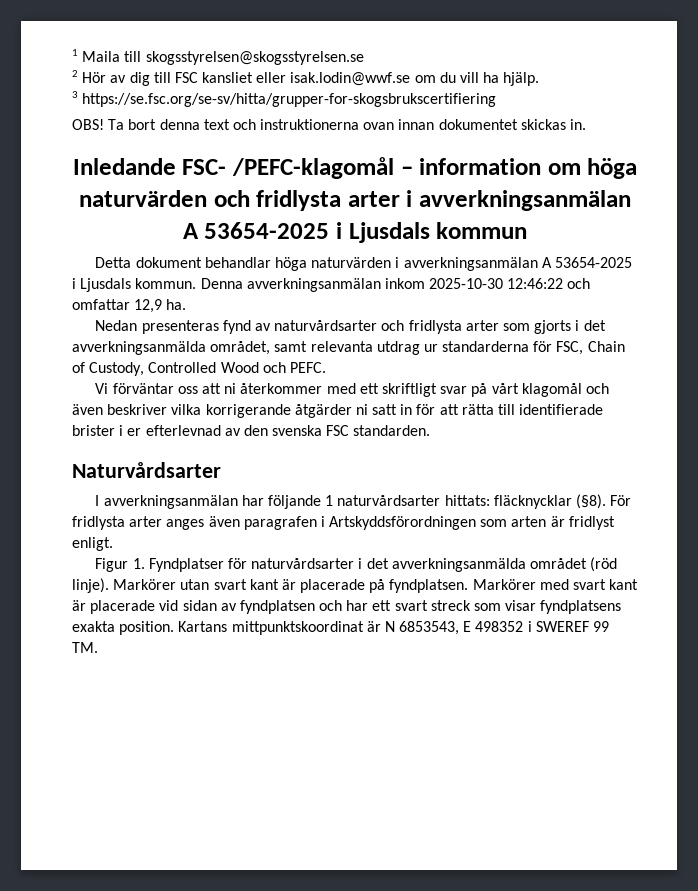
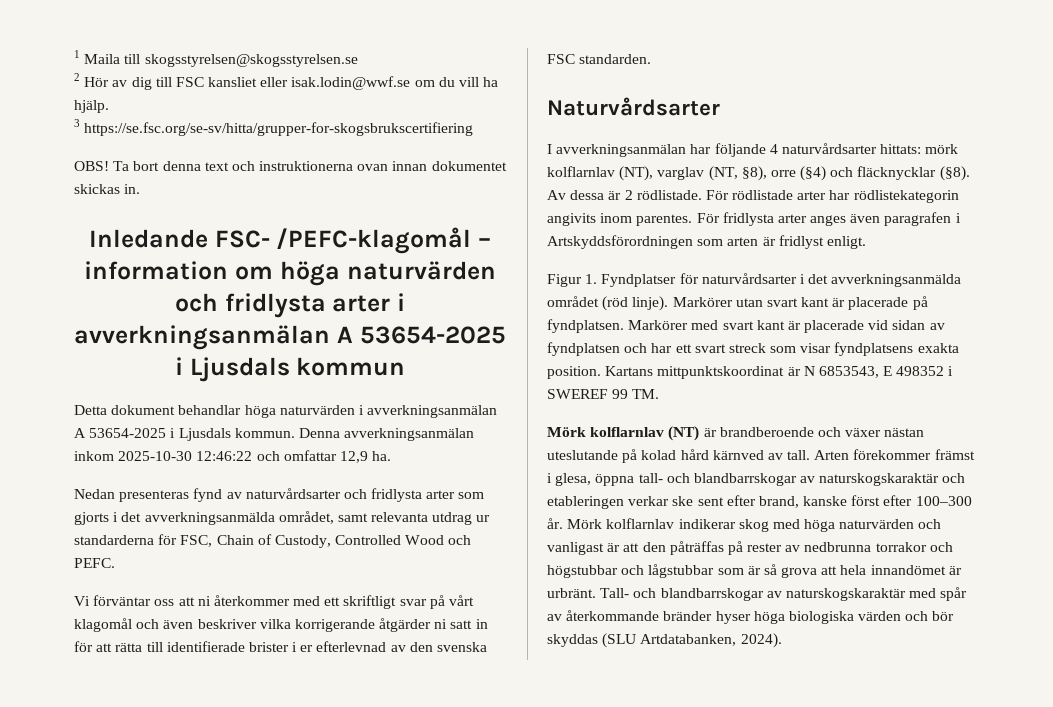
- I avverkningsanmälan har följande 1 naturvårdsarter hittats: fläcknycklar (§8).
+ I avverkningsanmälan har följande 4 naturvårdsarter hittats: mörk kolflarnlav (NT), varglav (NT, §8), orre (§4) och fläcknycklar (§8). Av dessa är 2 rödlistade. För rödlistade arter har rödlistekategorin angivits inom parentes.
+ Mörk kolflarnlav (NT) är brandberoende och växer nästan uteslutande på kolad hård kärnved av tall. Arten förekommer främst i glesa, öppna tall- och blandbarrskogar av naturskogskaraktär och etableringen verkar ske sent efter brand, kanske först efter 100–300 år. Mörk kolflarnlav indikerar skog med höga naturvärden och vanligast är att den påträffas på rester av nedbrunna torrakor och högstubbar och lågstubbar som är så grova att hela innandömet är urbränt. Tall- och blandbarrskogar av naturskogskaraktär med spår av återkommande bränder hyser höga biologiska värden och bör skyddas (SLU Artdatabanken, 2024).

